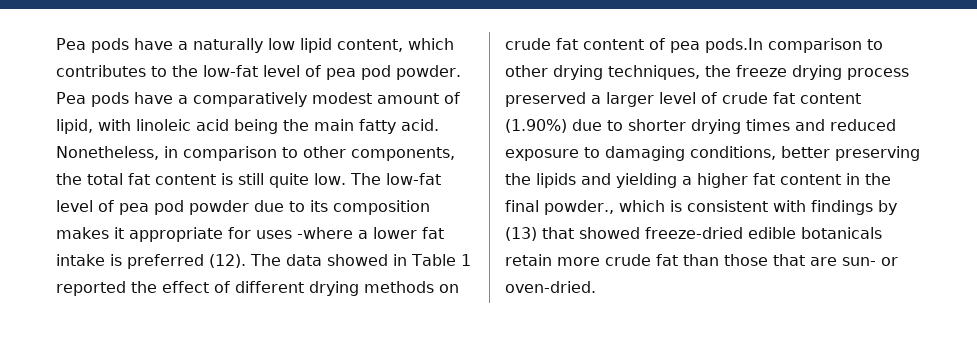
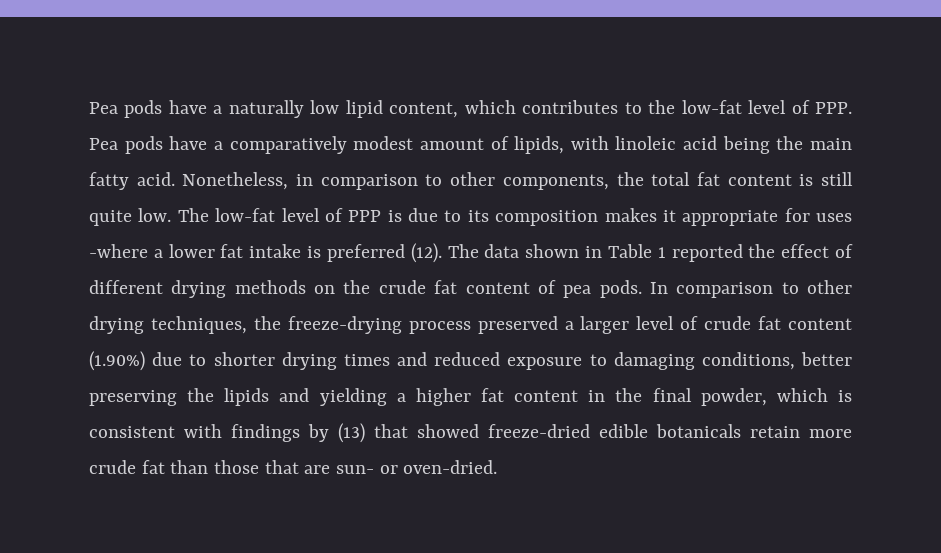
- Pea pods have a naturally low lipid content, which contributes to the low-fat level of pea pod powder. Pea pods have a comparatively modest amount of lipid, with linoleic acid being the main fatty acid.
+ Pea pods have a naturally low lipid content, which contributes to the low-fat level of PPP. Pea pods have a comparatively modest amount of lipids, with linoleic acid being the main fatty acid.
- The low-fat level of pea pod powder due to its composition makes it appropriate for uses -where a lower fat intake is preferred (12).
+ The low-fat level of PPP is due to its composition makes it appropriate for uses -where a lower fat intake is preferred (12).
- The data showed in Table 1 reported the effect of different drying methods on crude fat content of pea pods.In comparison to other drying techniques, the freeze drying process preserved a larger level of crude fat content (1.90%) due to shorter drying times and reduced exposure to damaging conditions, better preserving the lipids and yielding a higher fat content in the final powder., which is consistent with findings by (13) that showed freeze-dried edible botanicals retain more crude fat than those that are sun- or oven-dried.
+ The data shown in Table 1 reported the effect of different drying methods on the crude fat content of pea pods. In comparison to other drying techniques, the freeze-drying process preserved a larger level of crude fat content (1.90%) due to shorter drying times and reduced exposure to damaging conditions, better preserving the lipids and yielding a higher fat content in the final powder, which is consistent with findings by (13) that showed freeze-dried edible botanicals retain more crude fat than those that are sun- or oven-dried.

